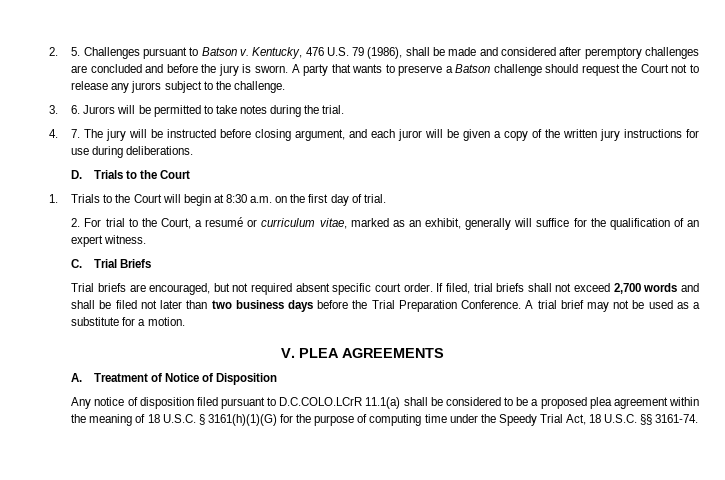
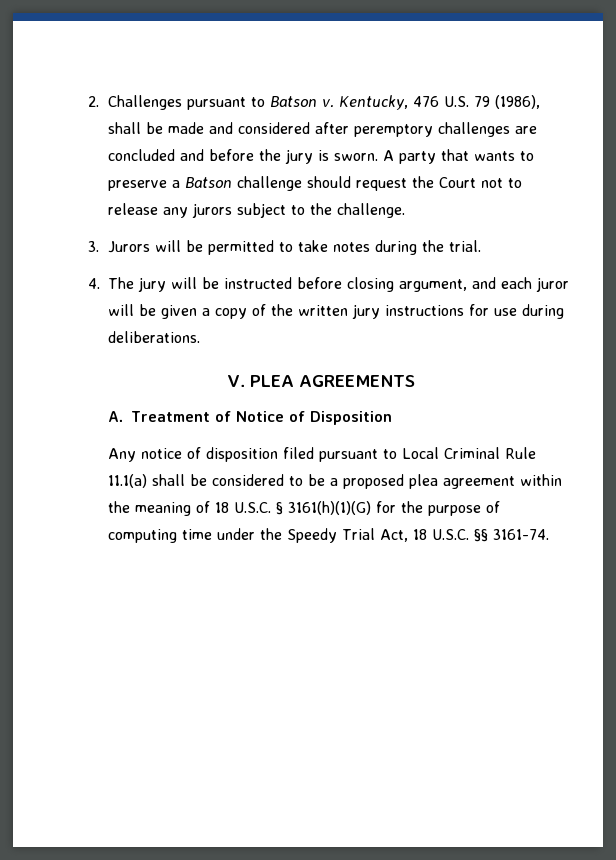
- 2. 5. Challenges pursuant to Batson v.
+ 2. Challenges pursuant to Batson v.
- 3. 6. Jurors will be permitted to take notes during the trial.
+ 3. Jurors will be permitted to take notes during the trial.
- 4. 7. The jury will be instructed before closing argument, and each juror will be given a copy of the written jury instructions for use during deliberations.
+ 4. The jury will be instructed before closing argument, and each juror will be given a copy of the written jury instructions for use during deliberations.
- D. Trials to the Court
- 1. Trials to the Court will begin at 8:30 a.m. on the first day of trial.
- 2. For trial to the Court, a resumé or curriculum vitae, marked as an exhibit, generally will suffice for the qualification of an expert witness.
- C. Trial Briefs
- Trial briefs are encouraged, but not required absent specific court order. If filed, trial briefs shall not exceed 2,700 words and shall be filed not later than two business days before the Trial Preparation Conference. A trial brief may not be used as a substitute for a motion.
- Any notice of disposition filed pursuant to D.C.COLO.LCrR 11.1(a) shall be considered to be a proposed plea agreement within the meaning of 18 U.S.C. § 3161(h)(1)(G) for the purpose of computing time under the Speedy Trial Act, 18 U.S.C. §§ 3161-74.
+ Any notice of disposition filed pursuant to Local Criminal Rule 11.1(a) shall be considered to be a proposed plea agreement within the meaning of 18 U.S.C. § 3161(h)(1)(G) for the purpose of computing time under the Speedy Trial Act, 18 U.S.C. §§ 3161-74.

